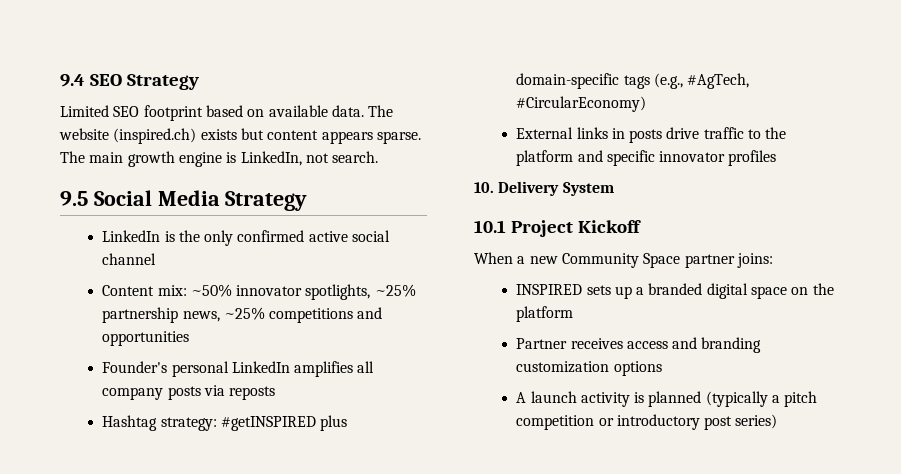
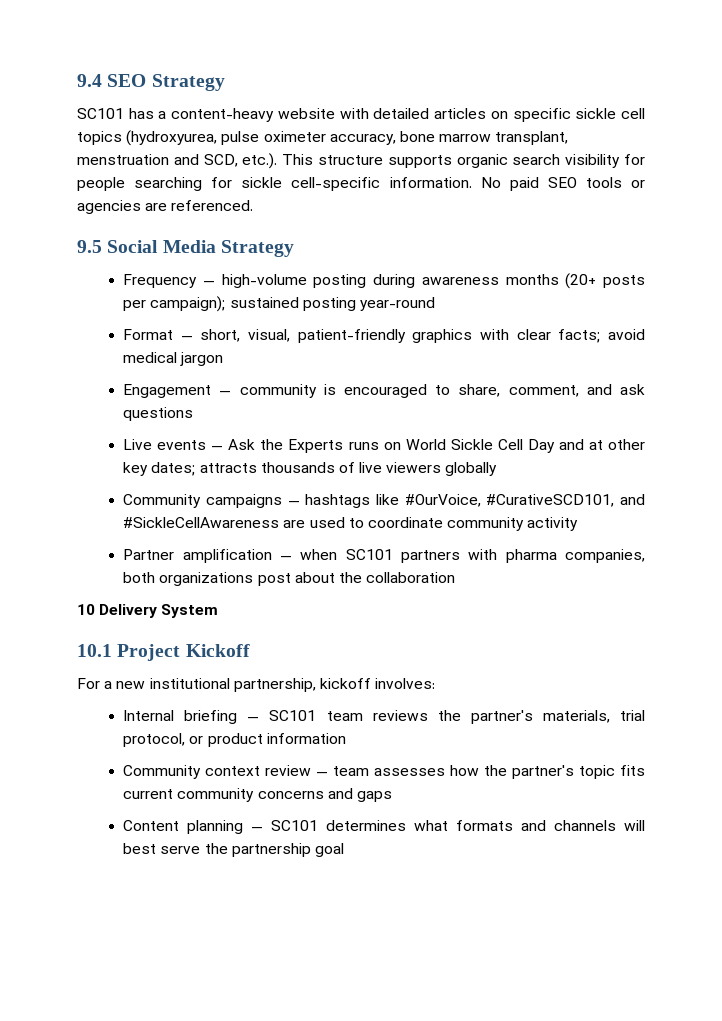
- Limited SEO footprint based on available data. The website (inspired.ch) exists but content appears sparse. The main growth engine is LinkedIn, not search.
+ SC101 has a content-heavy website with detailed articles on specific sickle cell topics (hydroxyurea, pulse oximeter accuracy, bone marrow transplant, menstruation and SCD, etc.). This structure supports organic search visibility for people searching for sickle cell-specific information. No paid SEO tools or agencies are referenced.
  9.5 Social Media Strategy
- LinkedIn is the only confirmed active social channel
- Content mix: ~50% innovator spotlights, ~25% partnership news, ~25% competitions and opportunities
- Founder's personal LinkedIn amplifies all company posts via reposts
- Hashtag strategy: #getINSPIRED plus domain-specific tags (e.g., #AgTech, #CircularEconomy)
- External links in posts drive traffic to the platform and specific innovator profiles
- 10. Delivery System
+ Frequency — high-volume posting during awareness months (20+ posts per campaign); sustained posting year-round
+ Format — short, visual, patient-friendly graphics with clear facts; avoid medical jargon
+ Engagement — community is encouraged to share, comment, and ask questions
+ Live events — Ask the Experts runs on World Sickle Cell Day and at other key dates; attracts thousands of live viewers globally
+ Community campaigns — hashtags like #OurVoice, #CurativeSCD101, and #SickleCellAwareness are used to coordinate community activity
+ Partner amplification — when SC101 partners with pharma companies, both organizations post about the collaboration
+ 10 Delivery System
- When a new Community Space partner joins:
- INSPIRED sets up a branded digital space on the platform
- Partner receives access and branding customization options
- A launch activity is planned (typically a pitch competition or introductory post series)
+ For a new institutional partnership, kickoff involves:
+ Internal briefing — SC101 team reviews the partner's materials, trial protocol, or product information
+ Community context review — team assesses how the partner's topic fits current community concerns and gaps
+ Content planning — SC101 determines what formats and channels will best serve the partnership goal

